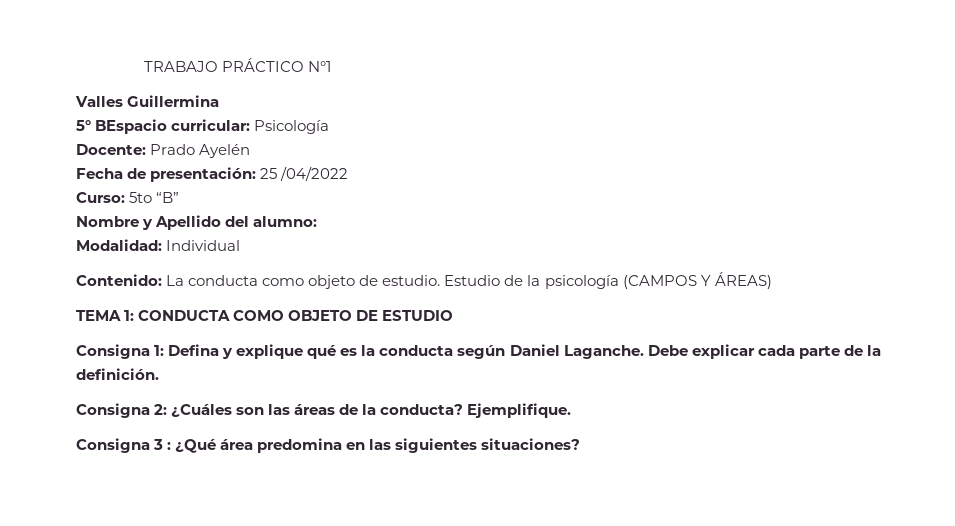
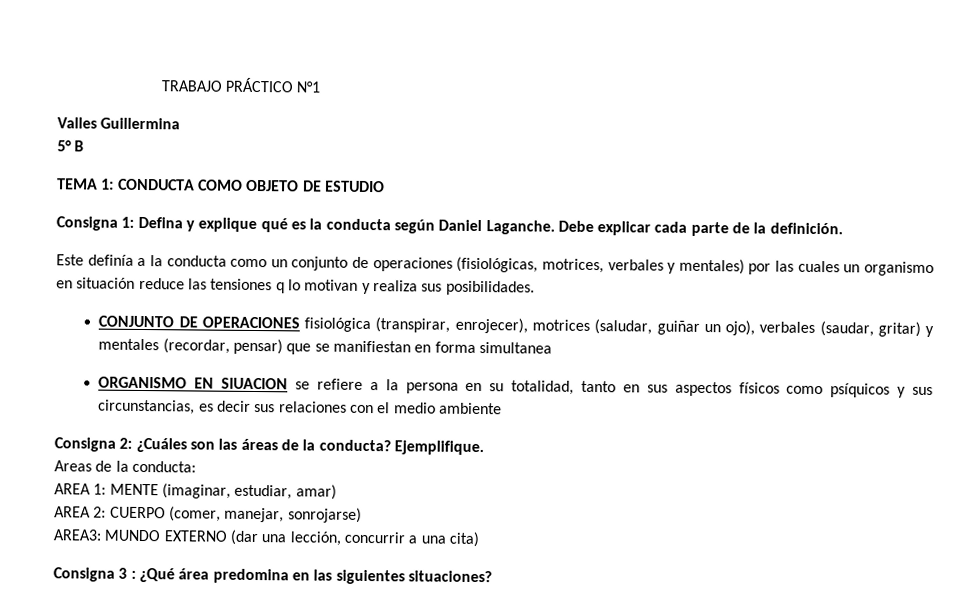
- 5° BEspacio curricular: Psicología
- Docente: Prado Ayelén
- Fecha de presentación: 25 /04/2022
- Curso: 5to “B”
- Nombre y Apellido del alumno:
- Modalidad: Individual
- Contenido: La conducta como objeto de estudio. Estudio de la psicología (CAMPOS Y ÁREAS)
+ 5° B
+ Este definía a la conducta como un conjunto de operaciones (fisiológicas, motrices, verbales y mentales) por las cuales un organismo en situación reduce las tensiones q lo motivan y realiza sus posibilidades.
+ CONJUNTO DE OPERACIONES fisiológica (transpirar, enrojecer), motrices (saludar, guiñar un ojo), verbales (saudar, gritar) y mentales (recordar, pensar) que se manifiestan en forma simultanea
+ ORGANISMO EN SIUACION se refiere a la persona en su totalidad, tanto en sus aspectos físicos como psíquicos y sus circunstancias, es decir sus relaciones con el medio ambiente
+ Areas de la conducta:
+ AREA 1: MENTE (imaginar, estudiar, amar)
+ AREA 2: CUERPO (comer, manejar, sonrojarse)
+ AREA3: MUNDO EXTERNO (dar una lección, concurrir a una cita)

